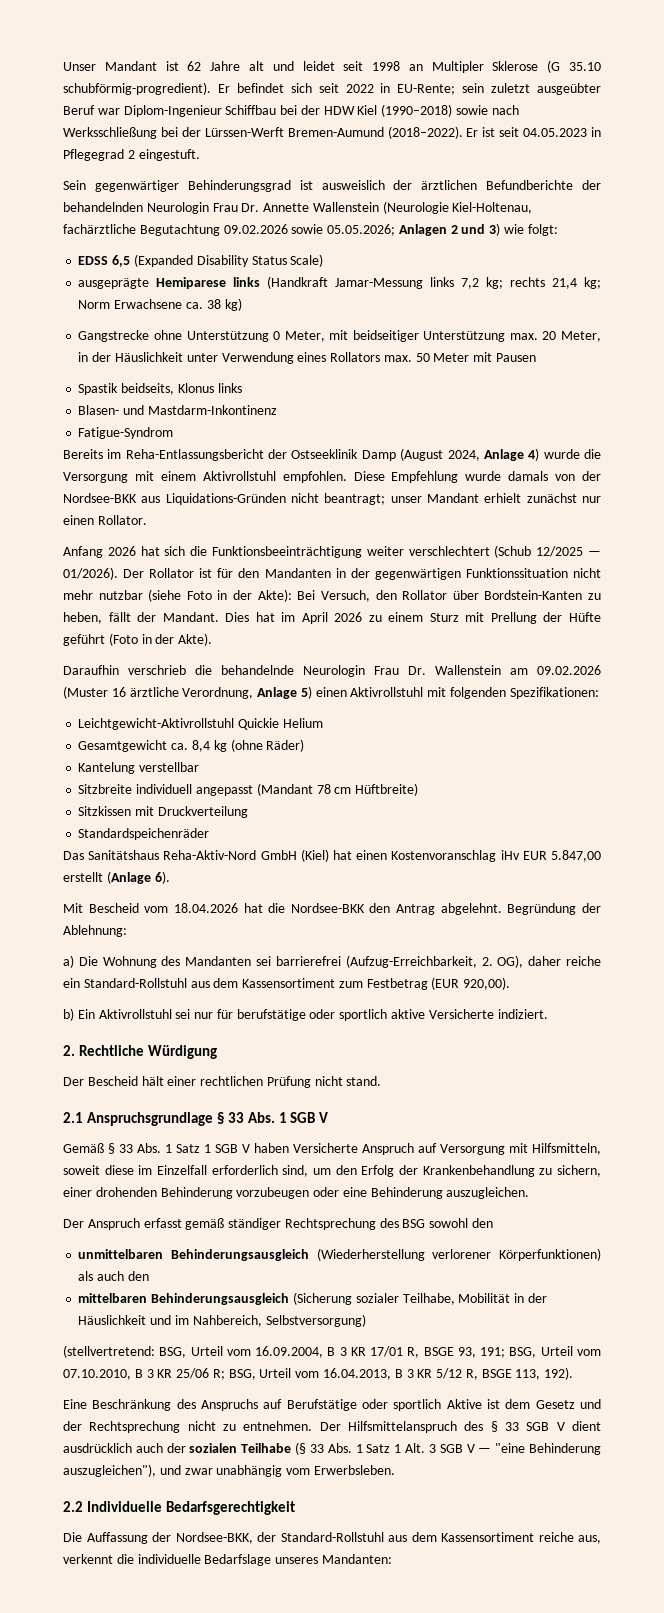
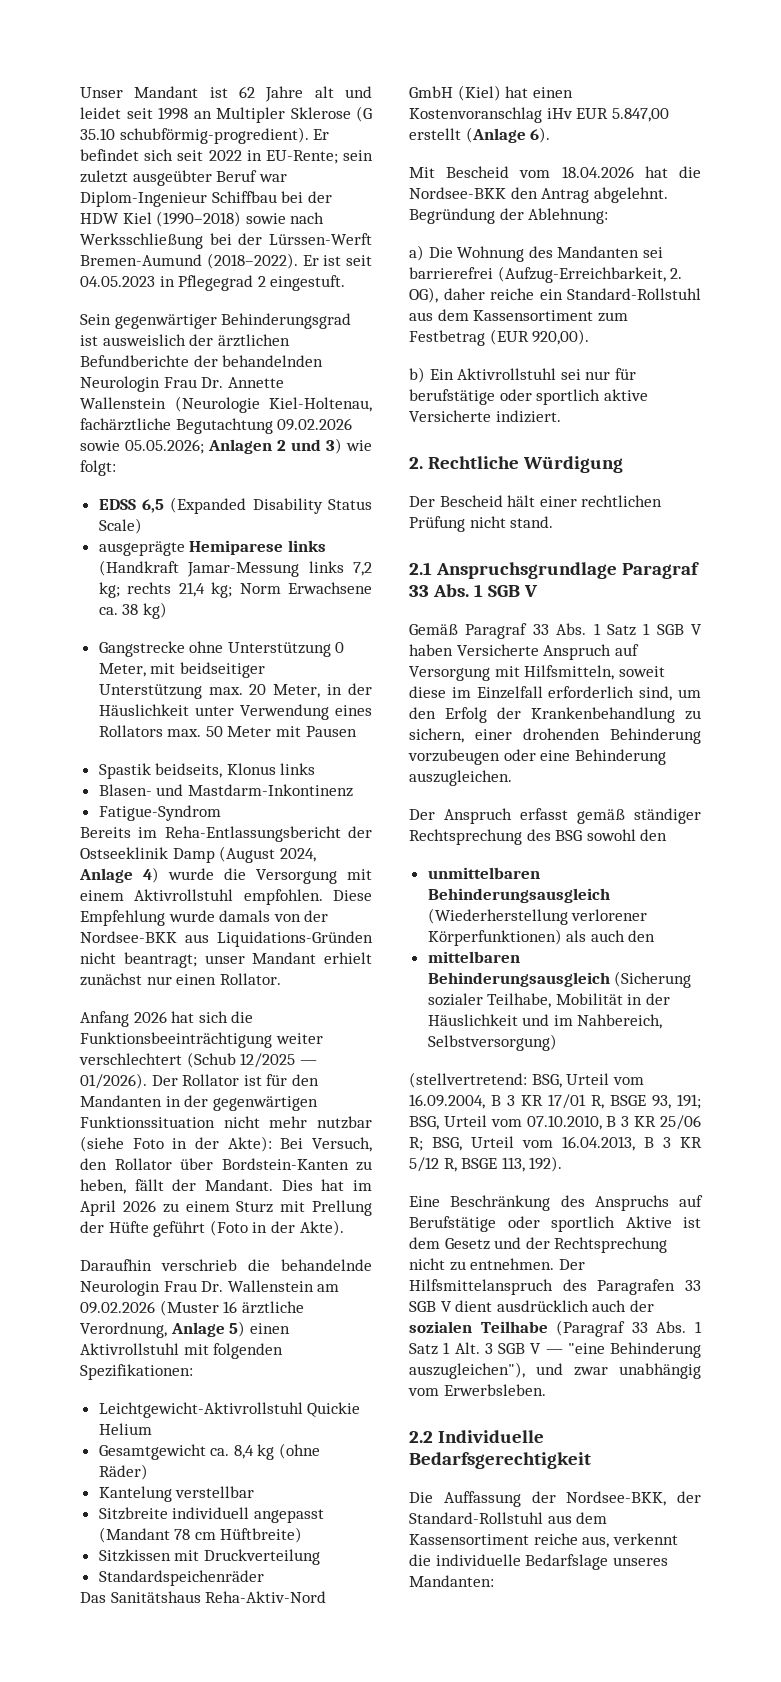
- 2.1 Anspruchsgrundlage § 33 Abs. 1 SGB V
+ 2.1 Anspruchsgrundlage Paragraf 33 Abs. 1 SGB V
- Gemäß § 33 Abs. 1 Satz 1 SGB V haben Versicherte Anspruch auf Versorgung mit Hilfsmitteln, soweit diese im Einzelfall erforderlich sind, um den Erfolg der Krankenbehandlung zu sichern, einer drohenden Behinderung vorzubeugen oder eine Behinderung auszugleichen.
+ Gemäß Paragraf 33 Abs. 1 Satz 1 SGB V haben Versicherte Anspruch auf Versorgung mit Hilfsmitteln, soweit diese im Einzelfall erforderlich sind, um den Erfolg der Krankenbehandlung zu sichern, einer drohenden Behinderung vorzubeugen oder eine Behinderung auszugleichen.
- Der Hilfsmittelanspruch des § 33 SGB V dient ausdrücklich auch der sozialen Teilhabe (§ 33 Abs. 1 Satz 1 Alt. 3 SGB V — "eine Behinderung auszugleichen"), und zwar unabhängig vom Erwerbsleben.
+ Der Hilfsmittelanspruch des Paragrafen 33 SGB V dient ausdrücklich auch der sozialen Teilhabe (Paragraf 33 Abs. 1 Satz 1 Alt. 3 SGB V — "eine Behinderung auszugleichen"), und zwar unabhängig vom Erwerbsleben.

